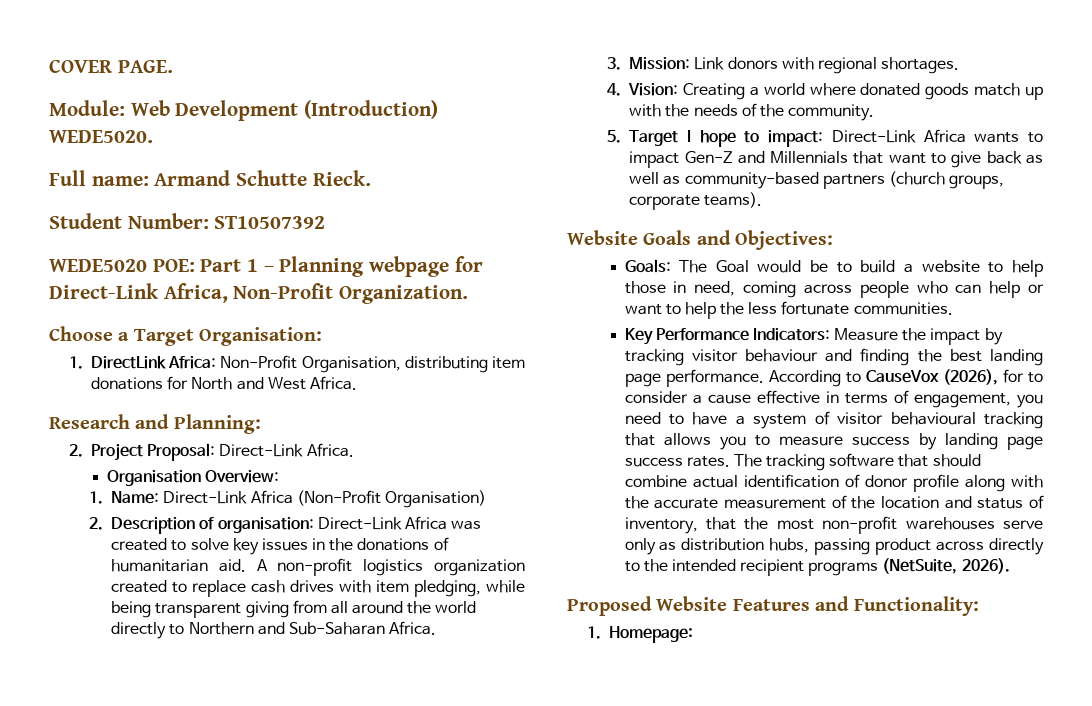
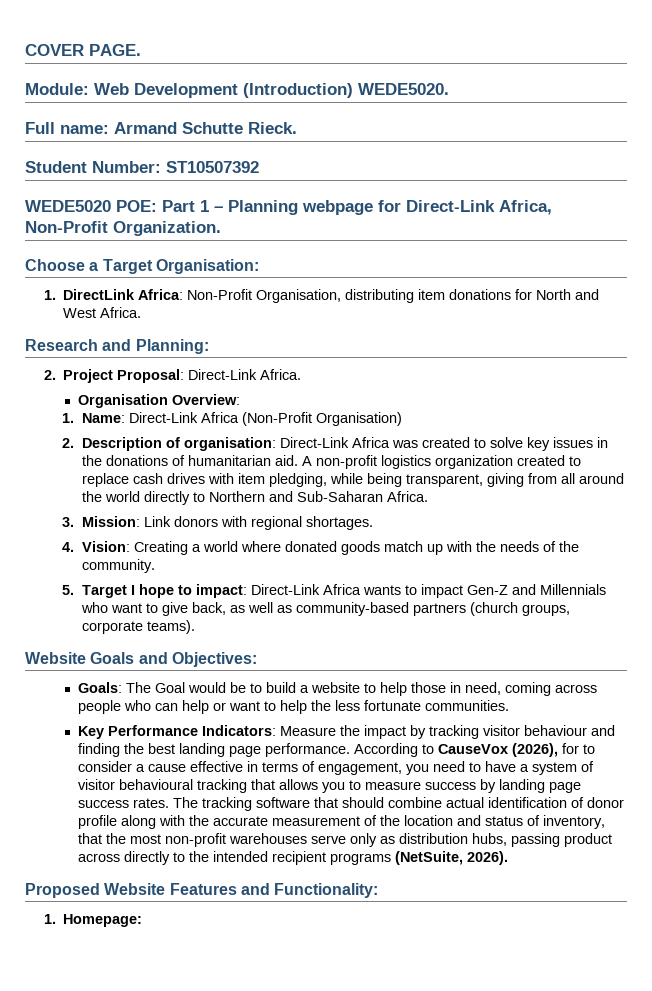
- A non-profit logistics organization created to replace cash drives with item pledging, while being transparent giving from all around the world directly to Northern and Sub-Saharan Africa.
+ A non-profit logistics organization created to replace cash drives with item pledging, while being transparent, giving from all around the world directly to Northern and Sub-Saharan Africa.
- 5. Target I hope to impact: Direct-Link Africa wants to impact Gen-Z and Millennials that want to give back as well as community-based partners (church groups, corporate teams).
+ 5. Target I hope to impact: Direct-Link Africa wants to impact Gen-Z and Millennials who want to give back, as well as community-based partners (church groups, corporate teams).

